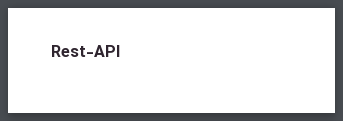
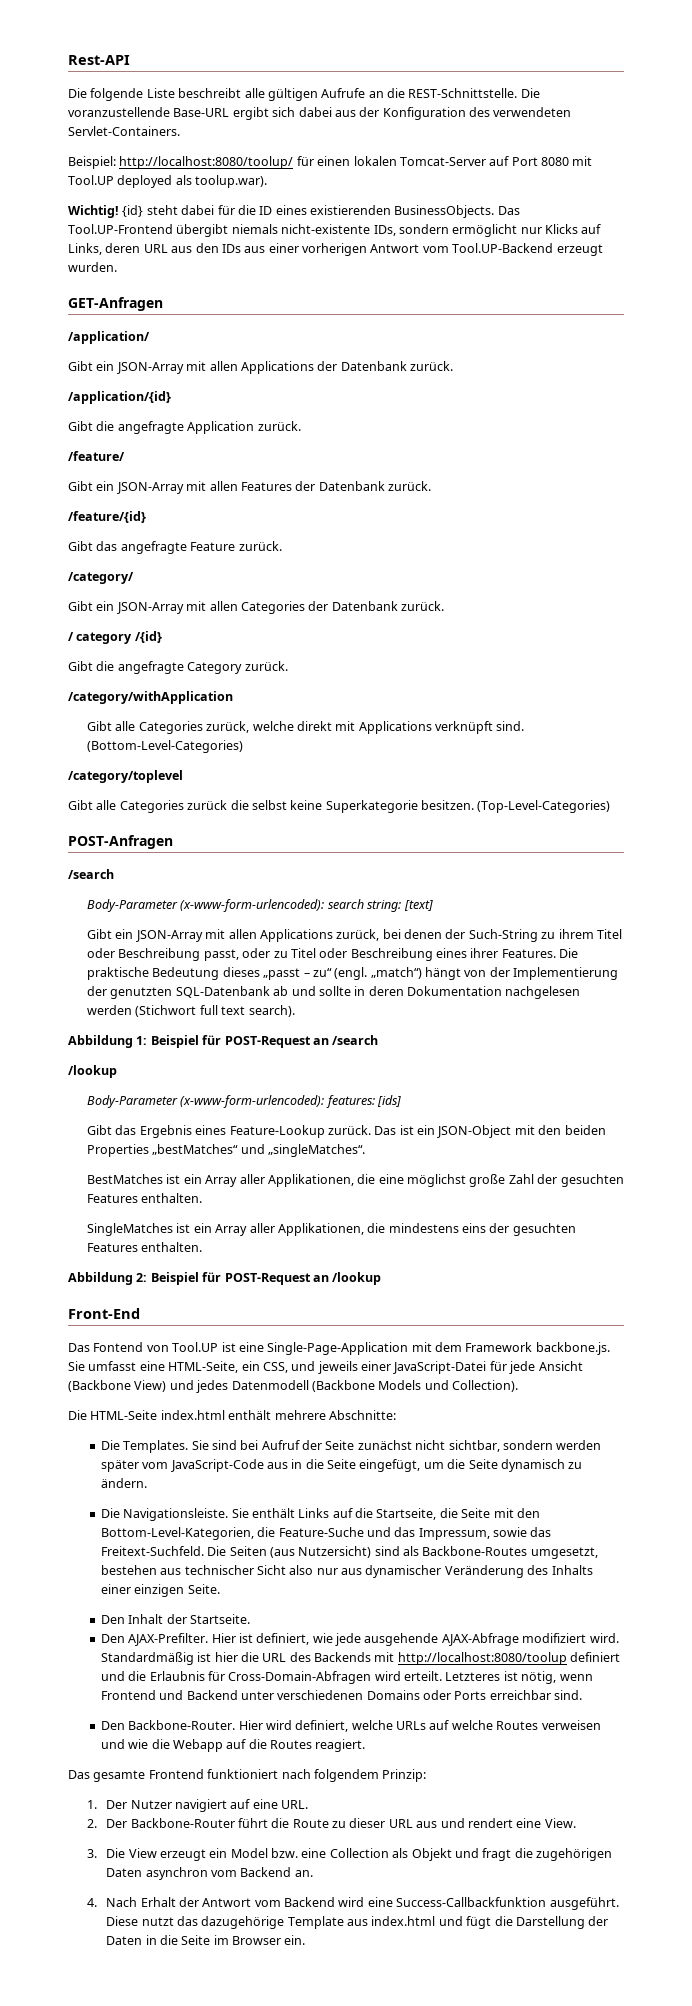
+ Die folgende Liste beschreibt alle gültigen Aufrufe an die REST-Schnittstelle. Die voranzustellende Base-URL ergibt sich dabei aus der Konfiguration des verwendeten Servlet-Containers.
+ Beispiel: http://localhost:8080/toolup/ für einen lokalen Tomcat-Server auf Port 8080 mit Tool.UP deployed als toolup.war).
+ Wichtig! {id} steht dabei für die ID eines existierenden BusinessObjects. Das Tool.UP-Frontend übergibt niemals nicht-existente IDs, sondern ermöglicht nur Klicks auf Links, deren URL aus den IDs aus einer vorherigen Antwort vom Tool.UP-Backend erzeugt wurden.
+ GET-Anfragen
+ /application/
+ Gibt ein JSON-Array mit allen Applications der Datenbank zurück.
+ /application/{id}
+ Gibt die angefragte Application zurück.
+ /feature/
+ Gibt ein JSON-Array mit allen Features der Datenbank zurück.
+ /feature/{id}
+ Gibt das angefragte Feature zurück.
+ /category/
+ Gibt ein JSON-Array mit allen Categories der Datenbank zurück.
+ / category /{id}
+ Gibt die angefragte Category zurück.
+ /category/withApplication
+ Gibt alle Categories zurück, welche direkt mit Applications verknüpft sind. (Bottom-Level-Categories)
+ /category/toplevel
+ Gibt alle Categories zurück die selbst keine Superkategorie besitzen. (Top-Level-Categories)
+ POST-Anfragen
+ /search
+ Body-Parameter (x-www-form-urlencoded): search string: [text]
+ Gibt ein JSON-Array mit allen Applications zurück, bei denen der Such-String zu ihrem Titel oder Beschreibung passt, oder zu Titel oder Beschreibung eines ihrer Features. Die praktische Bedeutung dieses „passt – zu“ (engl. „match“) hängt von der Implementierung der genutzten SQL-Datenbank ab und sollte in deren Dokumentation nachgelesen werden (Stichwort full text search).
+ Abbildung 1: Beispiel für POST-Request an /search
+ /lookup
+ Body-Parameter (x-www-form-urlencoded): features: [ids]
+ Gibt das Ergebnis eines Feature-Lookup zurück. Das ist ein JSON-Object mit den beiden Properties „bestMatches“ und „singleMatches“.
+ BestMatches ist ein Array aller Applikationen, die eine möglichst große Zahl der gesuchten Features enthalten.
+ SingleMatches ist ein Array aller Applikationen, die mindestens eins der gesuchten Features enthalten.
+ Abbildung 2: Beispiel für POST-Request an /lookup
+ Front-End
+ Das Fontend von Tool.UP ist eine Single-Page-Application mit dem Framework backbone.js. Sie umfasst eine HTML-Seite, ein CSS, und jeweils einer JavaScript-Datei für jede Ansicht (Backbone View) und jedes Datenmodell (Backbone Models und Collection).
+ Die HTML-Seite index.html enthält mehrere Abschnitte:
+ Die Templates. Sie sind bei Aufruf der Seite zunächst nicht sichtbar, sondern werden später vom JavaScript-Code aus in die Seite eingefügt, um die Seite dynamisch zu ändern.
+ Die Navigationsleiste. Sie enthält Links auf die Startseite, die Seite mit den Bottom-Level-Kategorien, die Feature-Suche und das Impressum, sowie das Freitext-Suchfeld. Die Seiten (aus Nutzersicht) sind als Backbone-Routes umgesetzt, bestehen aus technischer Sicht also nur aus dynamischer Veränderung des Inhalts einer einzigen Seite.
+ Den Inhalt der Startseite.
+ Den AJAX-Prefilter. Hier ist definiert, wie jede ausgehende AJAX-Abfrage modifiziert wird. Standardmäßig ist hier die URL des Backends mit http://localhost:8080/toolup definiert und die Erlaubnis für Cross-Domain-Abfragen wird erteilt. Letzteres ist nötig, wenn Frontend und Backend unter verschiedenen Domains oder Ports erreichbar sind.
+ Den Backbone-Router. Hier wird definiert, welche URLs auf welche Routes verweisen und wie die Webapp auf die Routes reagiert.
+ Das gesamte Frontend funktioniert nach folgendem Prinzip:
+ 1. Der Nutzer navigiert auf eine URL.
+ 2. Der Backbone-Router führt die Route zu dieser URL aus und rendert eine View.
+ 3. Die View erzeugt ein Model bzw. eine Collection als Objekt und fragt die zugehörigen Daten asynchron vom Backend an.
+ 4. Nach Erhalt der Antwort vom Backend wird eine Success-Callbackfunktion ausgeführt. Diese nutzt das dazugehörige Template aus index.html und fügt die Darstellung der Daten in die Seite im Browser ein.

